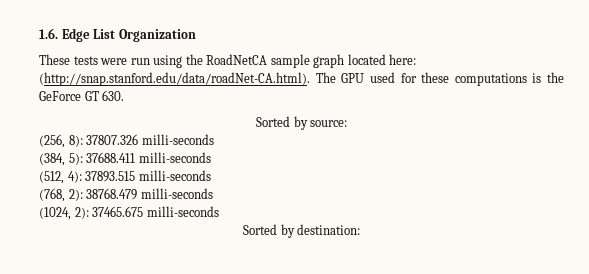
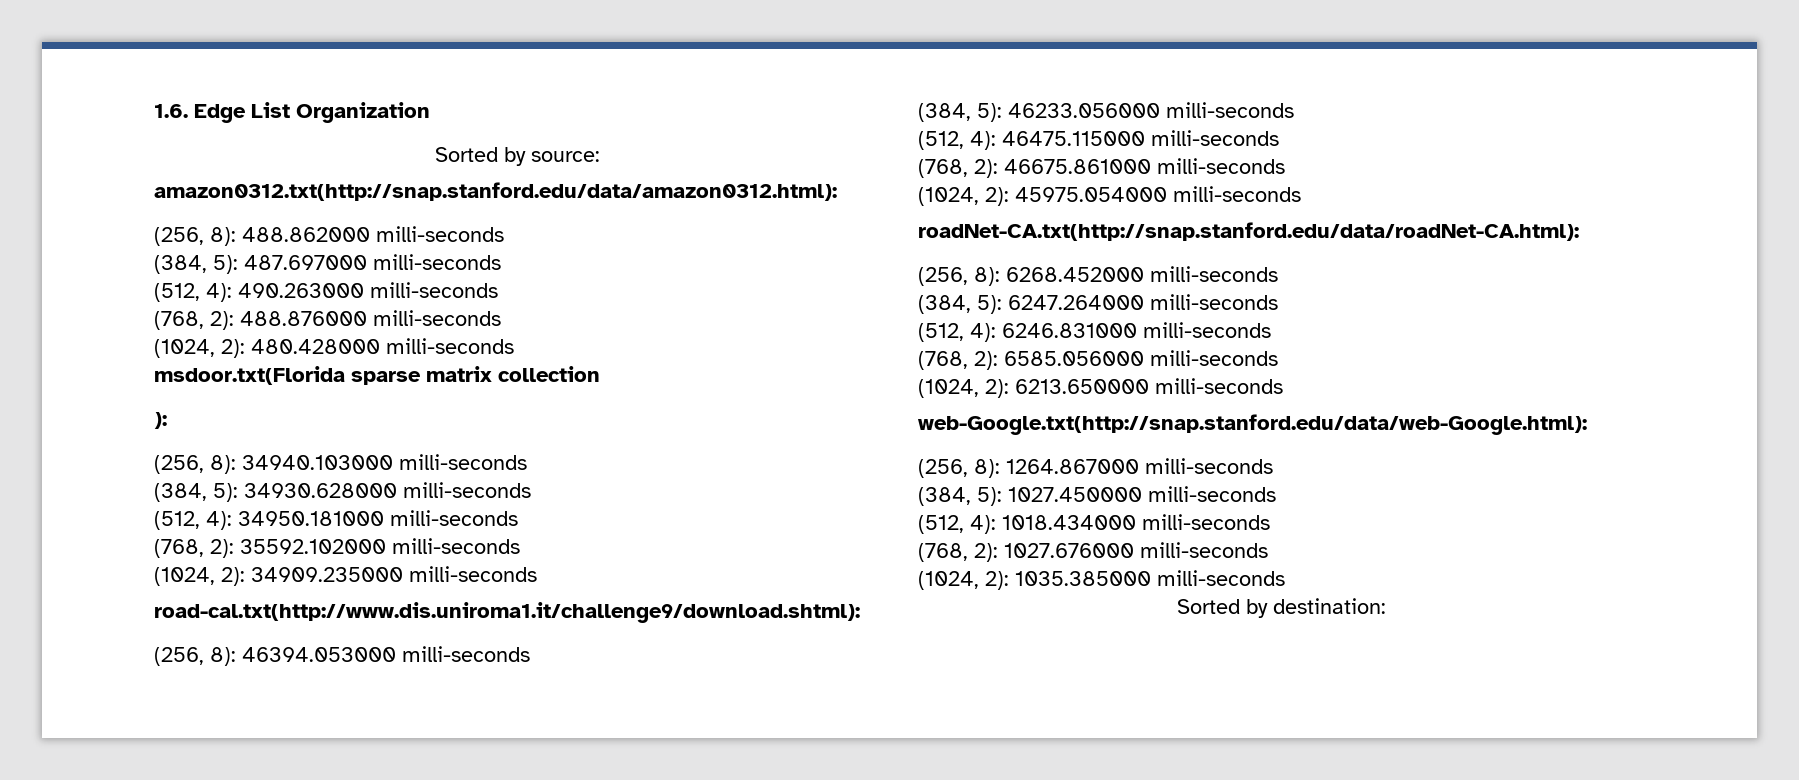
- These tests were run using the RoadNetCA sample graph located here: (http://snap.stanford.edu/data/roadNet-CA.html). The GPU used for these computations is the GeForce GT 630.
- (256, 8): 37807.326 milli-seconds
- (384, 5): 37688.411 milli-seconds
- (512, 4): 37893.515 milli-seconds
- (768, 2): 38768.479 milli-seconds
- (1024, 2): 37465.675 milli-seconds
+ amazon0312.txt(http://snap.stanford.edu/data/amazon0312.html):
+ (256, 8): 488.862000 milli-seconds
+ (384, 5): 487.697000 milli-seconds
+ (512, 4): 490.263000 milli-seconds
+ (768, 2): 488.876000 milli-seconds
+ (1024, 2): 480.428000 milli-seconds
+ msdoor.txt(Florida sparse matrix collection
+ ):
+ (256, 8): 34940.103000 milli-seconds
+ (384, 5): 34930.628000 milli-seconds
+ (512, 4): 34950.181000 milli-seconds
+ (768, 2): 35592.102000 milli-seconds
+ (1024, 2): 34909.235000 milli-seconds
+ road-cal.txt(http://www.dis.uniroma1.it/challenge9/download.shtml):
+ (256, 8): 46394.053000 milli-seconds
+ (384, 5): 46233.056000 milli-seconds
+ (512, 4): 46475.115000 milli-seconds
+ (768, 2): 46675.861000 milli-seconds
+ (1024, 2): 45975.054000 milli-seconds
+ roadNet-CA.txt(http://snap.stanford.edu/data/roadNet-CA.html):
+ (256, 8): 6268.452000 milli-seconds
+ (384, 5): 6247.264000 milli-seconds
+ (512, 4): 6246.831000 milli-seconds
+ (768, 2): 6585.056000 milli-seconds
+ (1024, 2): 6213.650000 milli-seconds
+ web-Google.txt(http://snap.stanford.edu/data/web-Google.html):
+ (256, 8): 1264.867000 milli-seconds
+ (384, 5): 1027.450000 milli-seconds
+ (512, 4): 1018.434000 milli-seconds
+ (768, 2): 1027.676000 milli-seconds
+ (1024, 2): 1035.385000 milli-seconds

